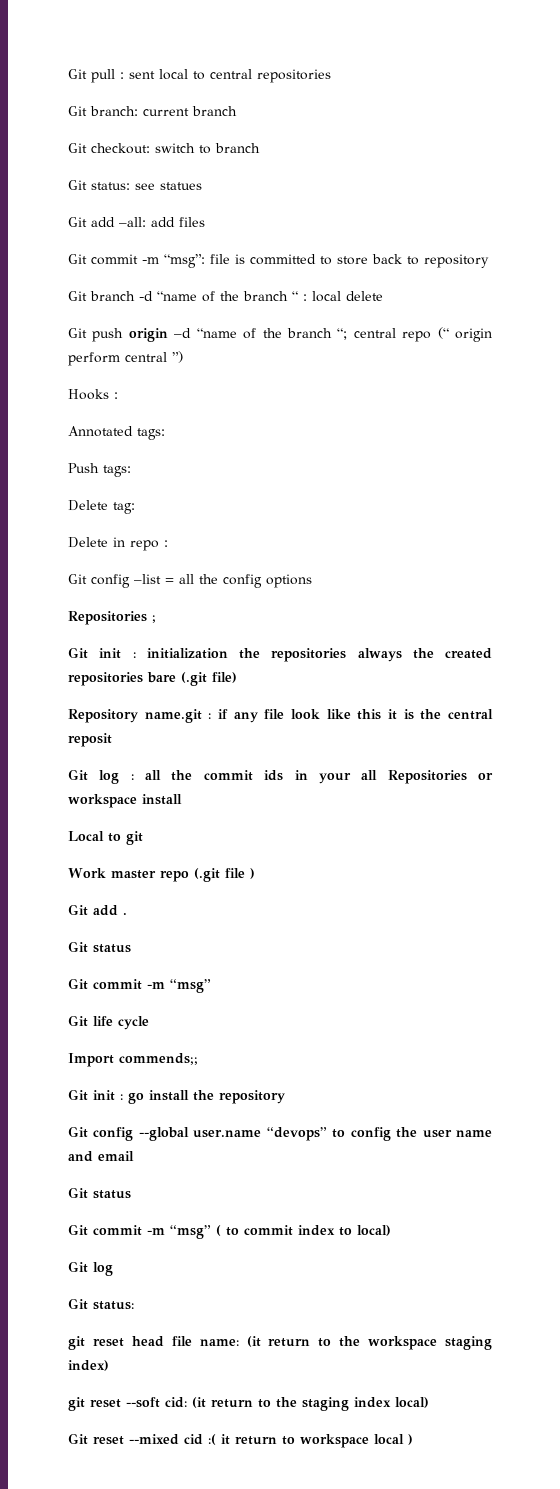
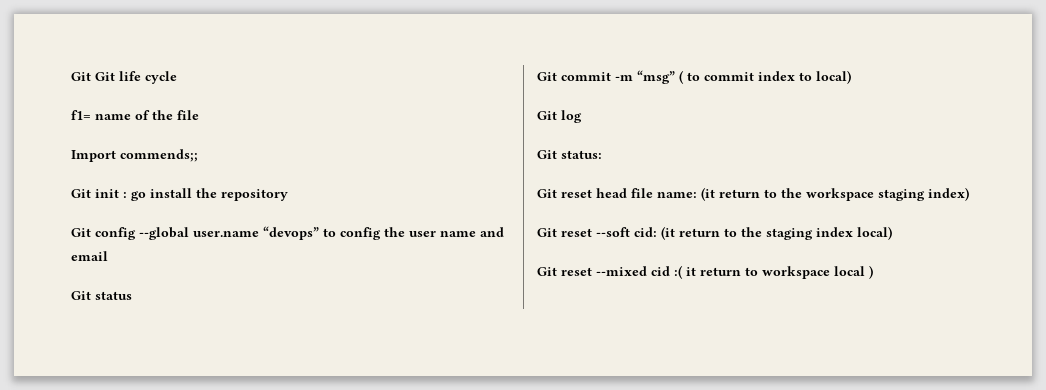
- Git pull : sent local to central repositories
- Git branch: current branch
- Git checkout: switch to branch
- Git status: see statues
- Git add –all: add files
- Git commit -m “msg”: file is committed to store back to repository
- Git branch -d “name of the branch “ : local delete
- Git push origin –d “name of the branch “; central repo (“ origin perform central ”)
- Hooks :
- Annotated tags:
- Push tags:
- Delete tag:
- Delete in repo :
- Git config –list = all the config options
- Repositories ;
- Git init : initialization the repositories always the created repositories bare (.git file)
- Repository name.git : if any file look like this it is the central reposit
- Git log : all the commit ids in your all Repositories or workspace install
- Local to git
- Work master repo (.git file )
- Git add .
- Git status
- Git commit -m “msg”
- Git life cycle
+ Git Git life cycle
+ f1= name of the file
- git reset head file name: (it return to the workspace staging index)
+ Git reset head file name: (it return to the workspace staging index)
- git reset --soft cid: (it return to the staging index local)
+ Git reset --soft cid: (it return to the staging index local)

